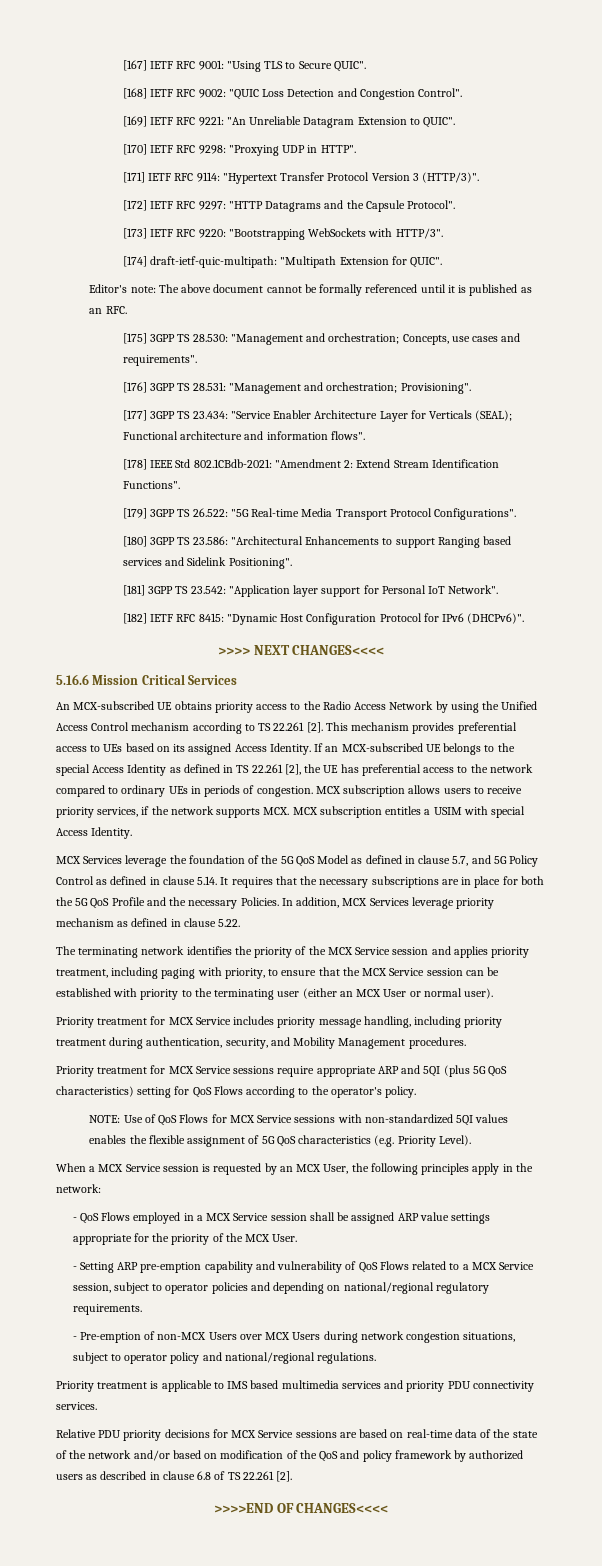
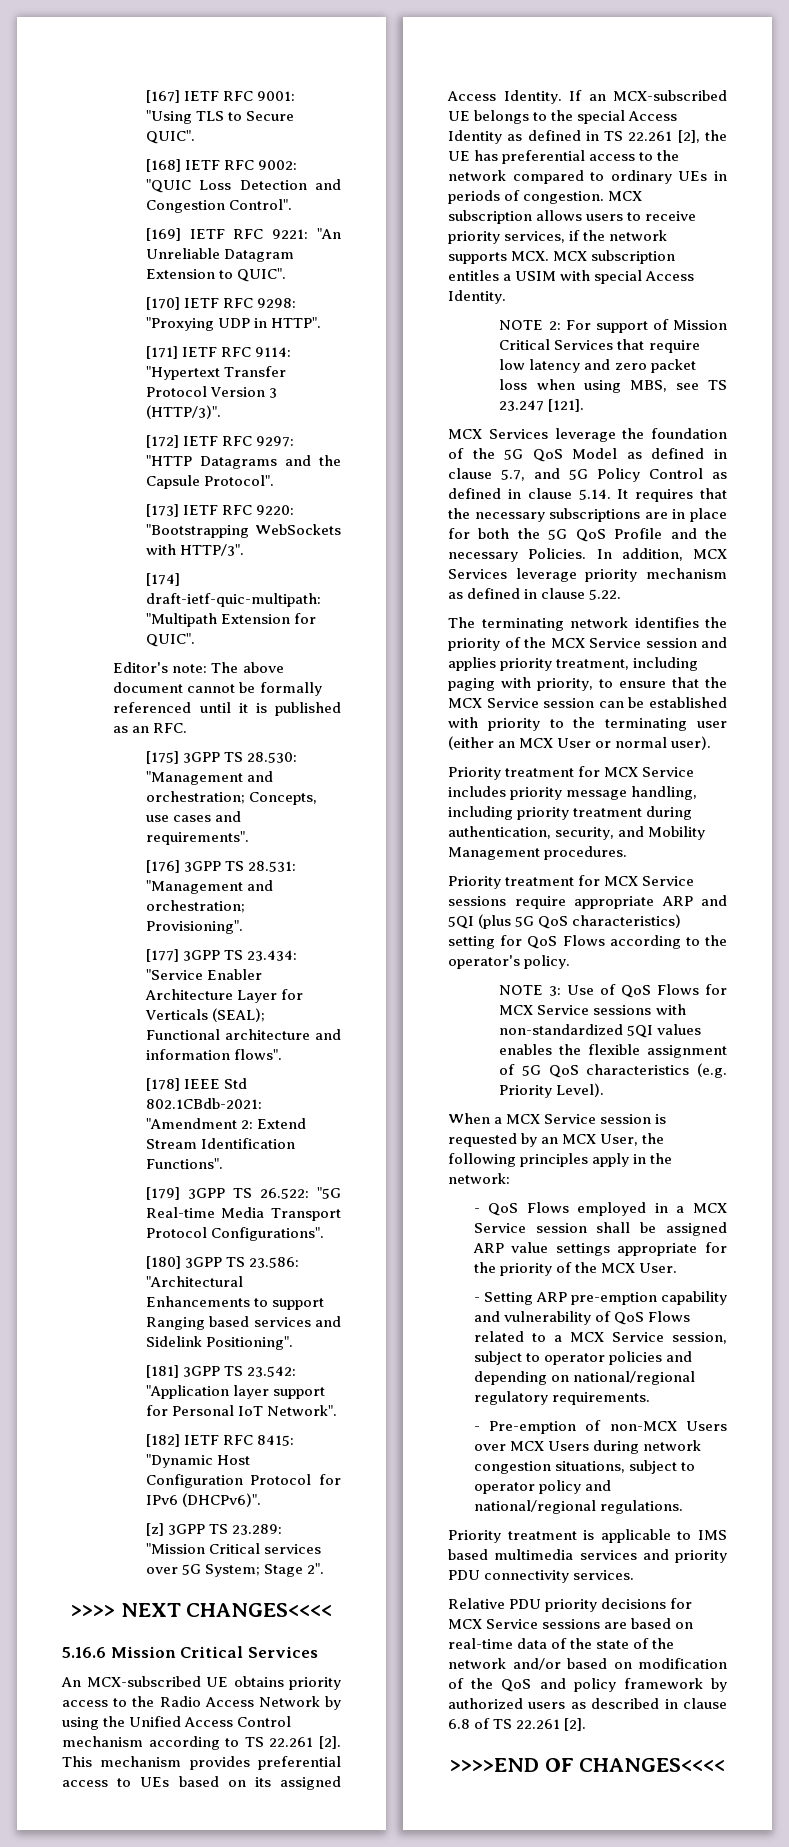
+ [z] 3GPP TS 23.289: "Mission Critical services over 5G System; Stage 2".
+ NOTE 2: For support of Mission Critical Services that require low latency and zero packet loss when using MBS, see TS 23.247 [121].
- NOTE: Use of QoS Flows for MCX Service sessions with non-standardized 5QI values enables the flexible assignment of 5G QoS characteristics (e.g. Priority Level).
+ NOTE 3: Use of QoS Flows for MCX Service sessions with non-standardized 5QI values enables the flexible assignment of 5G QoS characteristics (e.g. Priority Level).

